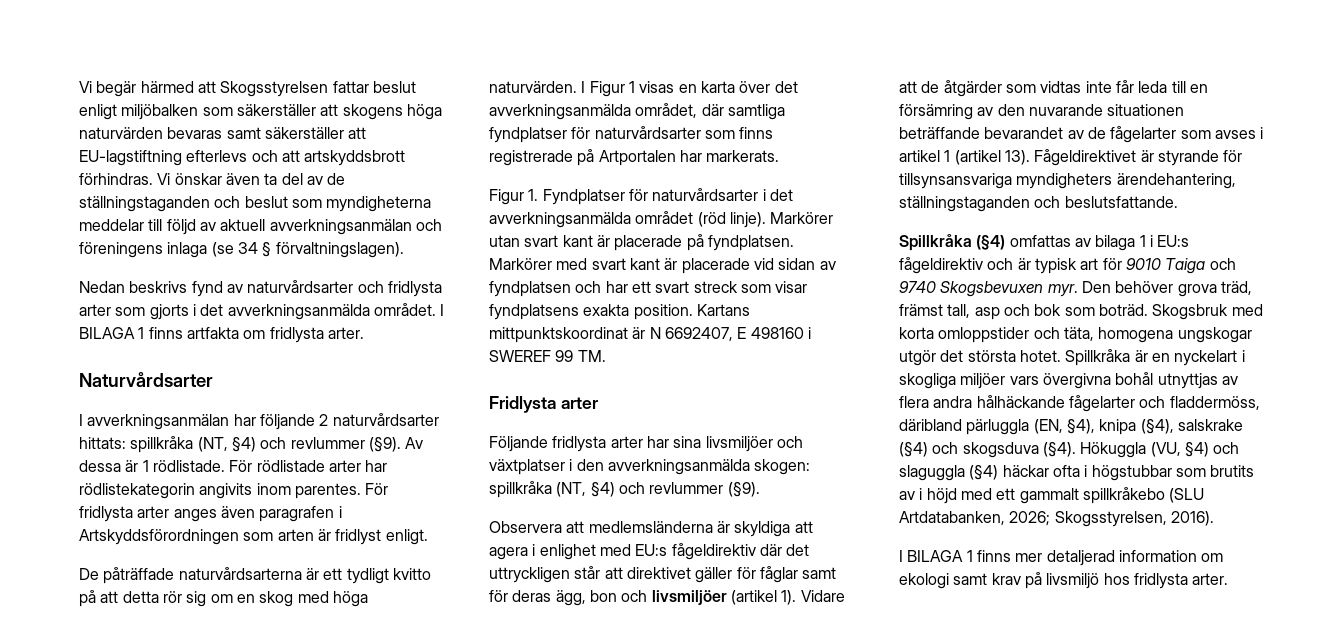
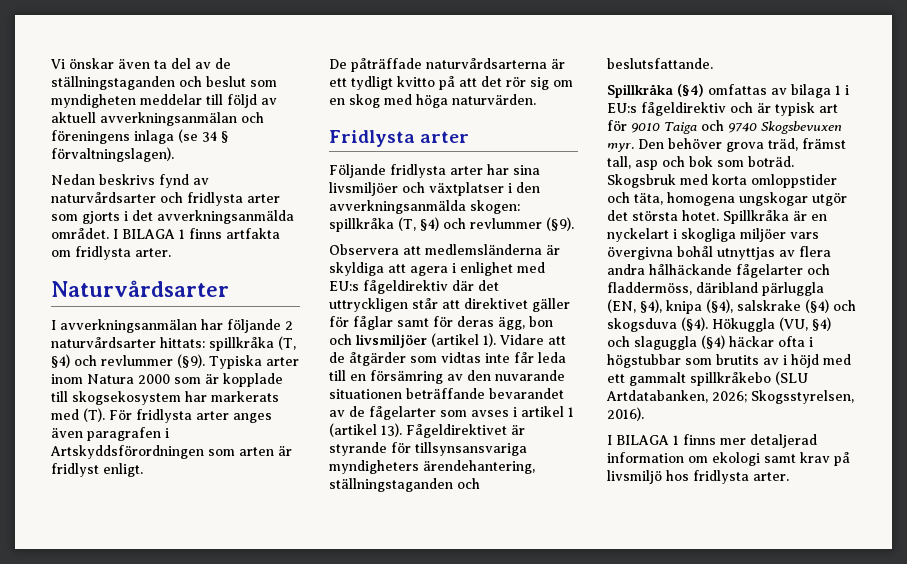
- Vi begär härmed att Skogsstyrelsen fattar beslut enligt miljöbalken som säkerställer att skogens höga naturvärden bevaras samt säkerställer att EU-lagstiftning efterlevs och att artskyddsbrott förhindras. Vi önskar även ta del av de ställningstaganden och beslut som myndigheterna meddelar till följd av aktuell avverkningsanmälan och föreningens inlaga (se 34 § förvaltningslagen).
+ Vi önskar även ta del av de ställningstaganden och beslut som myndigheten meddelar till följd av aktuell avverkningsanmälan och föreningens inlaga (se 34 § förvaltningslagen).
- I avverkningsanmälan har följande 2 naturvårdsarter hittats: spillkråka (NT, §4) och revlummer (§9). Av dessa är 1 rödlistade. För rödlistade arter har rödlistekategorin angivits inom parentes. För fridlysta arter anges även paragrafen i Artskyddsförordningen som arten är fridlyst enligt.
+ I avverkningsanmälan har följande 2 naturvårdsarter hittats: spillkråka (T, §4) och revlummer (§9). Typiska arter inom Natura 2000 som är kopplade till skogsekosystem har markerats med (T). För fridlysta arter anges även paragrafen i Artskyddsförordningen som arten är fridlyst enligt.
- De påträffade naturvårdsarterna är ett tydligt kvitto på att detta rör sig om en skog med höga naturvärden. I Figur 1 visas en karta över det avverkningsanmälda området, där samtliga fyndplatser för naturvårdsarter som finns registrerade på Artportalen har markerats.
- Figur 1. Fyndplatser för naturvårdsarter i det avverkningsanmälda området (röd linje). Markörer utan svart kant är placerade på fyndplatsen. Markörer med svart kant är placerade vid sidan av fyndplatsen och har ett svart streck som visar fyndplatsens exakta position. Kartans mittpunktskoordinat är N 6692407, E 498160 i SWEREF 99 TM.
+ De påträffade naturvårdsarterna är ett tydligt kvitto på att det rör sig om en skog med höga naturvärden.
- Följande fridlysta arter har sina livsmiljöer och växtplatser i den avverkningsanmälda skogen: spillkråka (NT, §4) och revlummer (§9).
+ Följande fridlysta arter har sina livsmiljöer och växtplatser i den avverkningsanmälda skogen: spillkråka (T, §4) och revlummer (§9).

